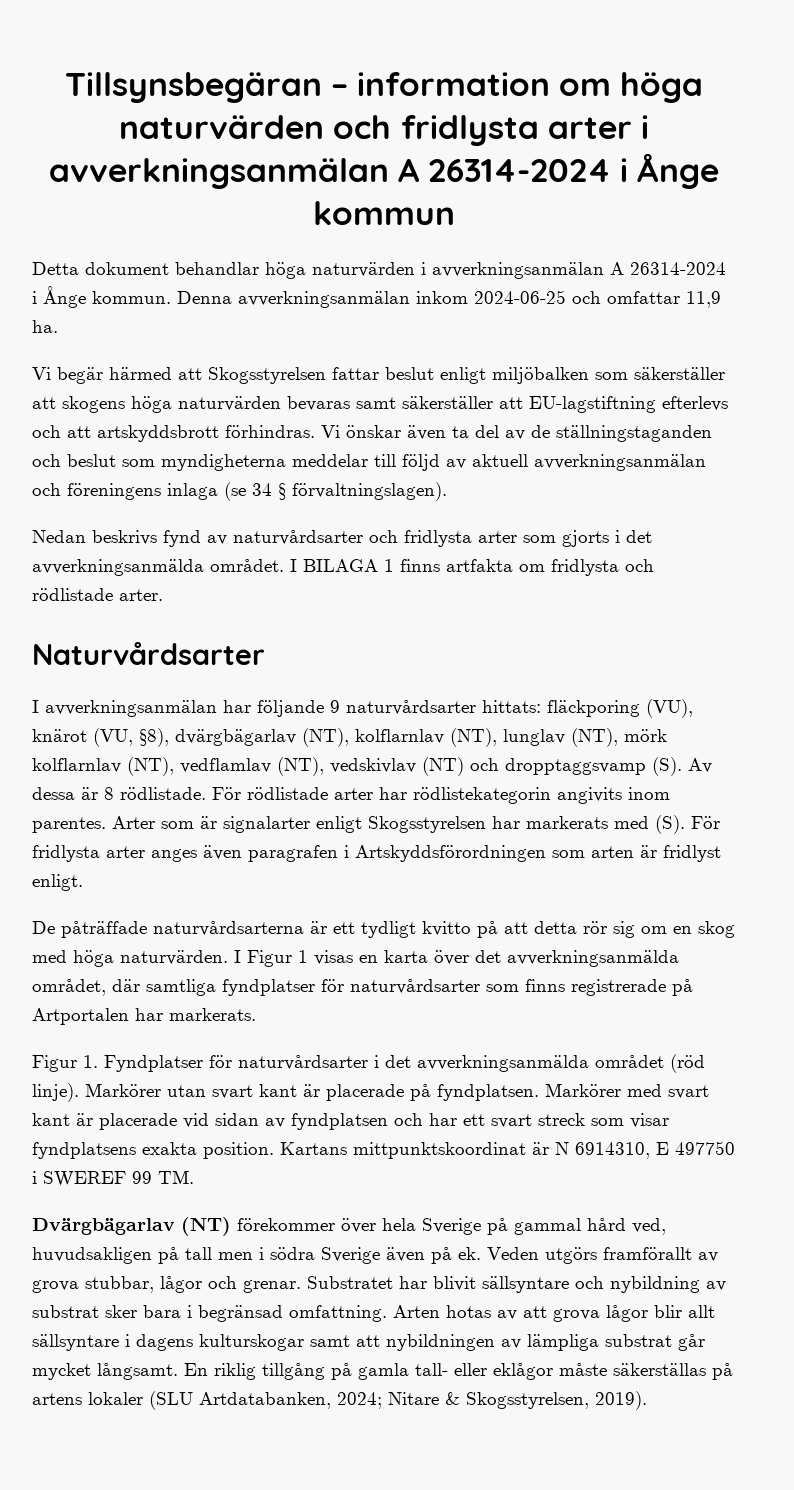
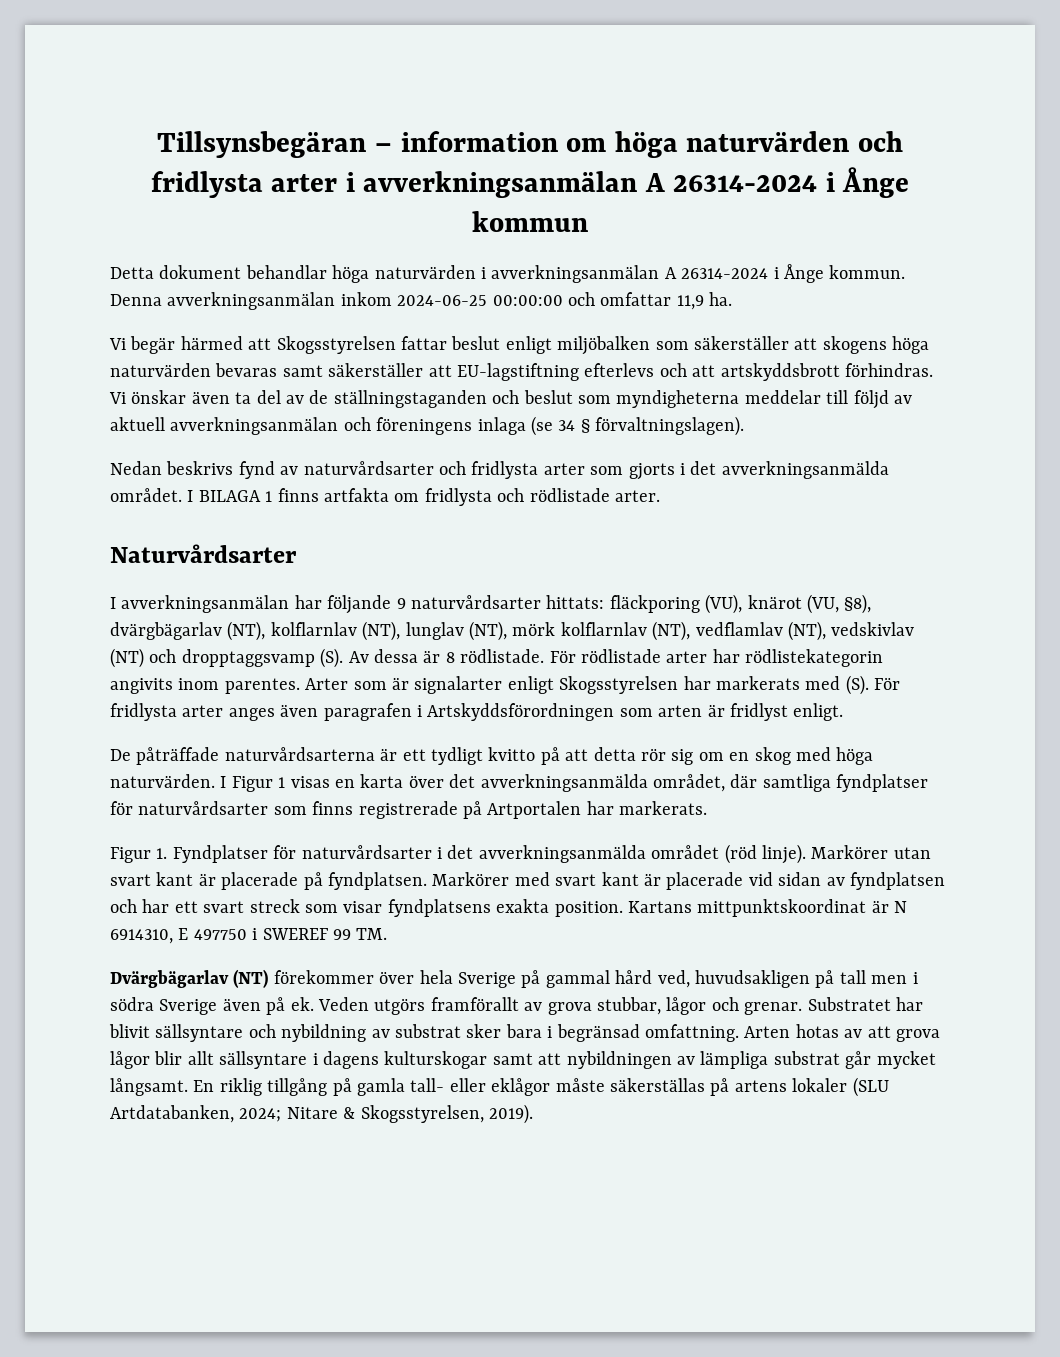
- Denna avverkningsanmälan inkom 2024-06-25 och omfattar 11,9 ha.
+ Denna avverkningsanmälan inkom 2024-06-25 00:00:00 och omfattar 11,9 ha.

